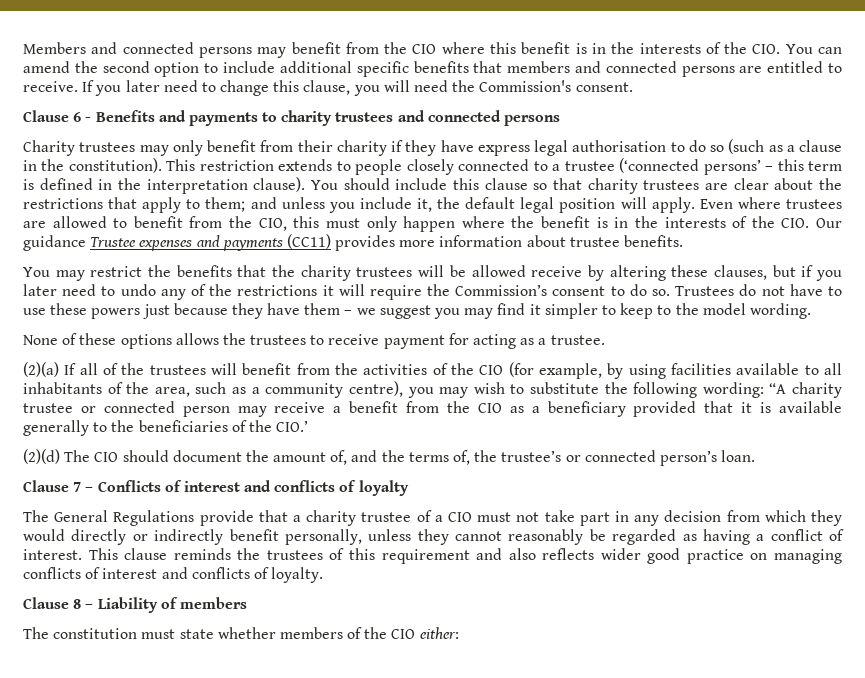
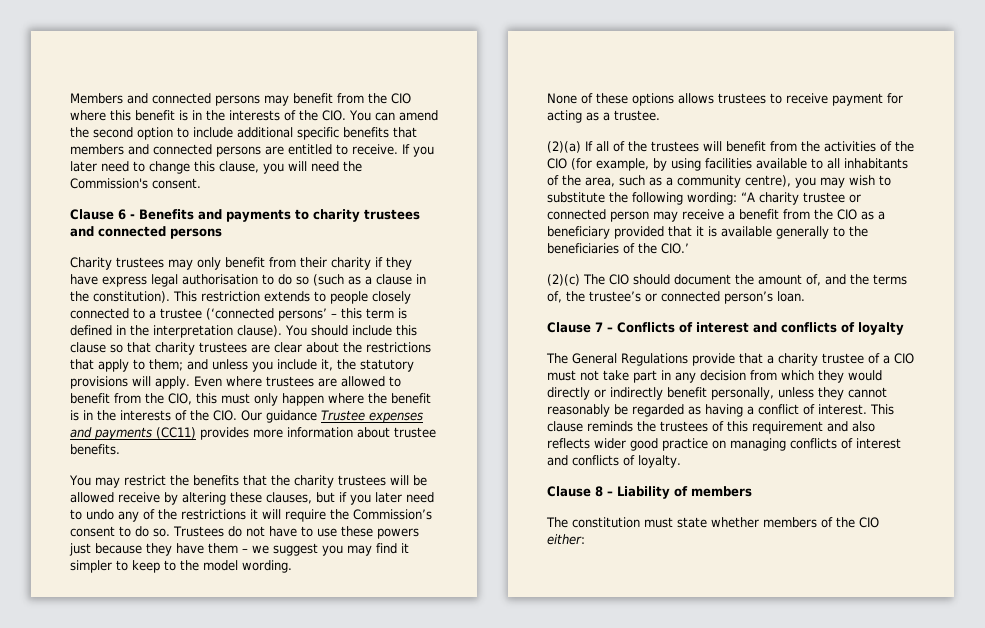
- You should include this clause so that charity trustees are clear about the restrictions that apply to them; and unless you include it, the default legal position will apply.
+ You should include this clause so that charity trustees are clear about the restrictions that apply to them; and unless you include it, the statutory provisions will apply.
- None of these options allows the trustees to receive payment for acting as a trustee.
+ None of these options allows trustees to receive payment for acting as a trustee.
- (2)(d) The CIO should document the amount of, and the terms of, the trustee’s or connected person’s loan.
+ (2)(c) The CIO should document the amount of, and the terms of, the trustee’s or connected person’s loan.

